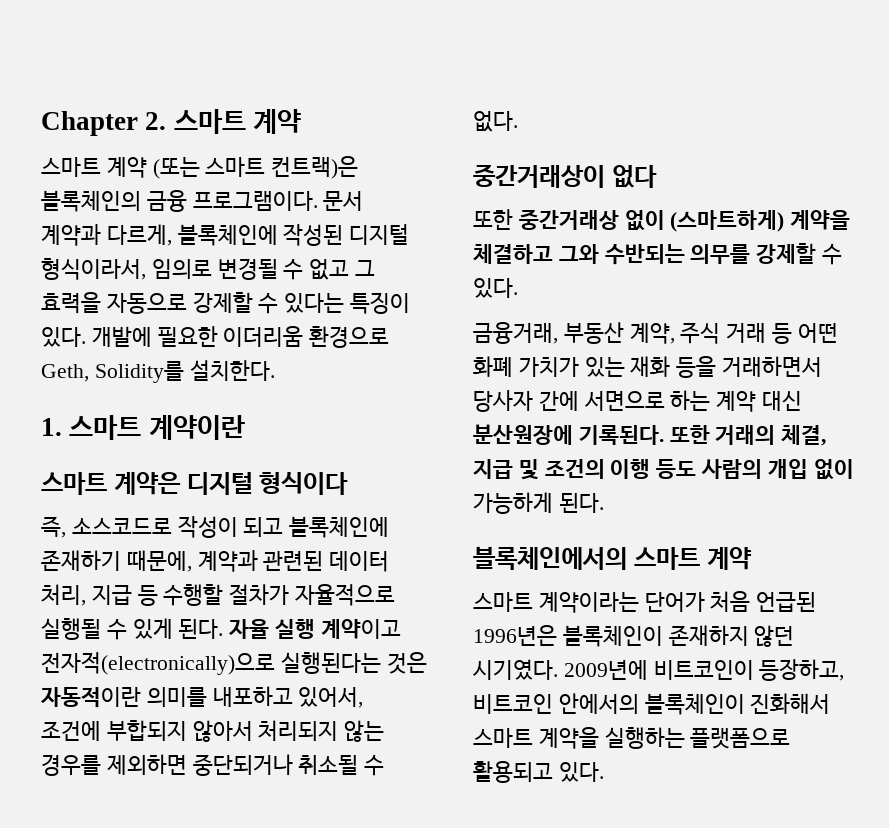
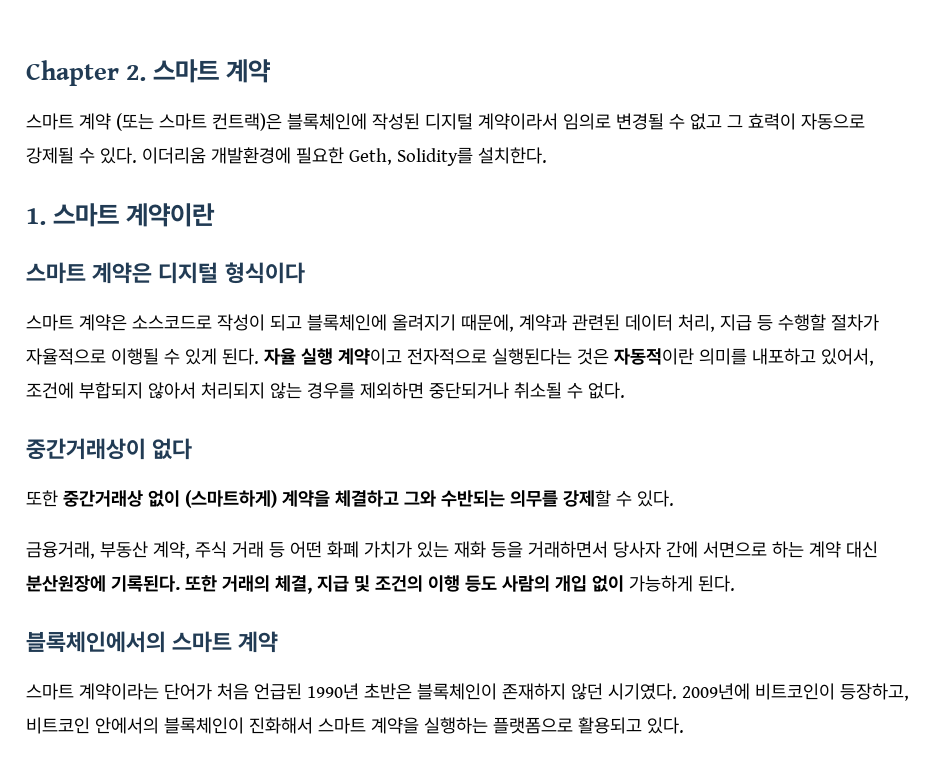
- 스마트 계약 (또는 스마트 컨트랙)은 블록체인의 금융 프로그램이다. 문서 계약과 다르게, 블록체인에 작성된 디지털 형식이라서, 임의로 변경될 수 없고 그 효력을 자동으로 강제할 수 있다는 특징이 있다. 개발에 필요한 이더리움 환경으로 Geth, Solidity를 설치한다.
+ 스마트 계약 (또는 스마트 컨트랙)은 블록체인에 작성된 디지털 계약이라서 임의로 변경될 수 없고 그 효력이 자동으로 강제될 수 있다. 이더리움 개발환경에 필요한 Geth, Solidity를 설치한다.
- 즉, 소스코드로 작성이 되고 블록체인에 존재하기 때문에, 계약과 관련된 데이터 처리, 지급 등 수행할 절차가 자율적으로 실행될 수 있게 된다.
+ 스마트 계약은 소스코드로 작성이 되고 블록체인에 올려지기 때문에, 계약과 관련된 데이터 처리, 지급 등 수행할 절차가 자율적으로 이행될 수 있게 된다.
- 자율 실행 계약이고 전자적(electronically)으로 실행된다는 것은 자동적이란 의미를 내포하고 있어서, 조건에 부합되지 않아서 처리되지 않는 경우를 제외하면 중단되거나 취소될 수 없다.
+ 자율 실행 계약이고 전자적으로 실행된다는 것은 자동적이란 의미를 내포하고 있어서, 조건에 부합되지 않아서 처리되지 않는 경우를 제외하면 중단되거나 취소될 수 없다.
- 스마트 계약이라는 단어가 처음 언급된 1996년은 블록체인이 존재하지 않던 시기였다.
+ 스마트 계약이라는 단어가 처음 언급된 1990년 초반은 블록체인이 존재하지 않던 시기였다.

